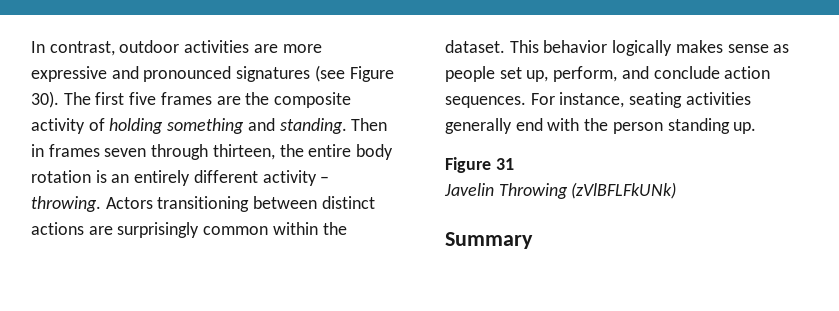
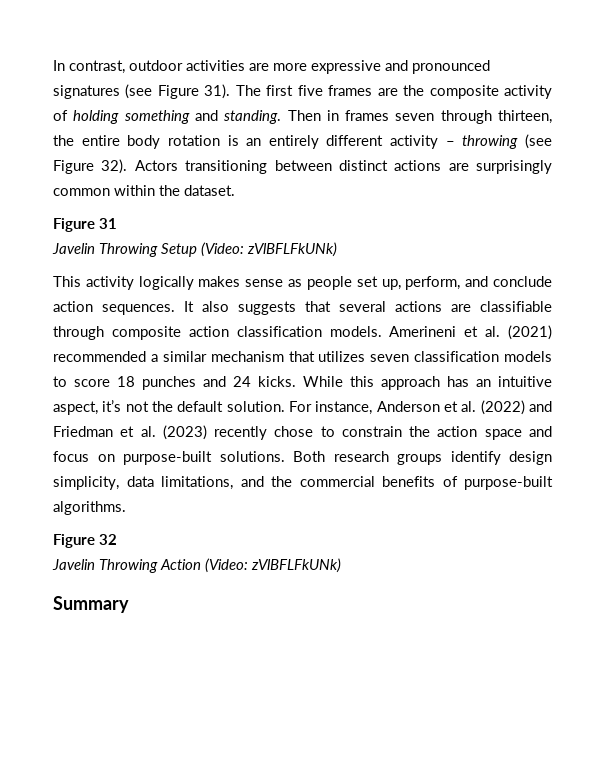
- In contrast, outdoor activities are more expressive and pronounced signatures (see Figure 30).
+ In contrast, outdoor activities are more expressive and pronounced signatures (see Figure 31).
- Then in frames seven through thirteen, the entire body rotation is an entirely different activity – throwing.
+ Then in frames seven through thirteen, the entire body rotation is an entirely different activity – throwing (see Figure 32).
- Actors transitioning between distinct actions are surprisingly common within the dataset. This behavior logically makes sense as people set up, perform, and conclude action sequences.
+ Actors transitioning between distinct actions are surprisingly common within the dataset.
+ Figure 31
+ Javelin Throwing Setup (Video: zVlBFLFkUNk)
+ This activity logically makes sense as people set up, perform, and conclude action sequences.
- For instance, seating activities generally end with the person standing up.
- Figure 31
- Javelin Throwing (zVlBFLFkUNk)
+ It also suggests that several actions are classifiable through composite action classification models. Amerineni et al. (2021) recommended a similar mechanism that utilizes seven classification models to score 18 punches and 24 kicks. While this approach has an intuitive aspect, it’s not the default solution. For instance, Anderson et al. (2022) and Friedman et al. (2023) recently chose to constrain the action space and focus on purpose-built solutions. Both research groups identify design simplicity, data limitations, and the commercial benefits of purpose-built algorithms.
+ Figure 32
+ Javelin Throwing Action (Video: zVlBFLFkUNk)

